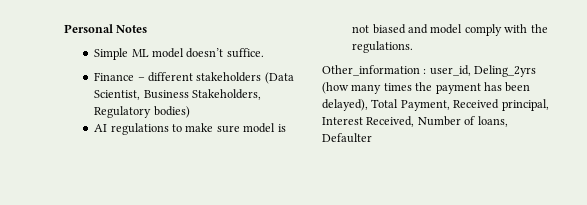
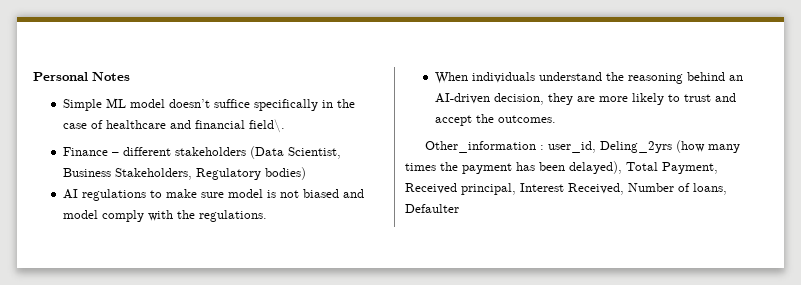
- Simple ML model doesn’t suffice.
+ Simple ML model doesn’t suffice specifically in the case of healthcare and financial field\.
+ When individuals understand the reasoning behind an AI-driven decision, they are more likely to trust and accept the outcomes.

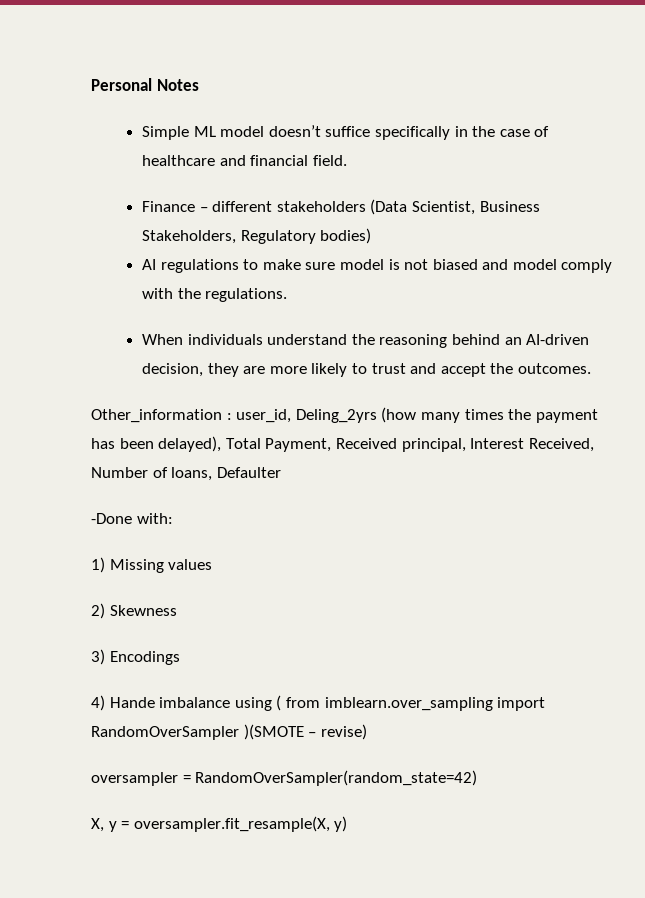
- Simple ML model doesn’t suffice specifically in the case of healthcare and financial field\.
+ Simple ML model doesn’t suffice specifically in the case of healthcare and financial field.
+ -Done with:
+ 1) Missing values
+ 2) Skewness
+ 3) Encodings
+ 4) Hande imbalance using ( from imblearn.over_sampling import RandomOverSampler )(SMOTE – revise)
+ oversampler = RandomOverSampler(random_state=42)
+ X, y = oversampler.fit_resample(X, y)

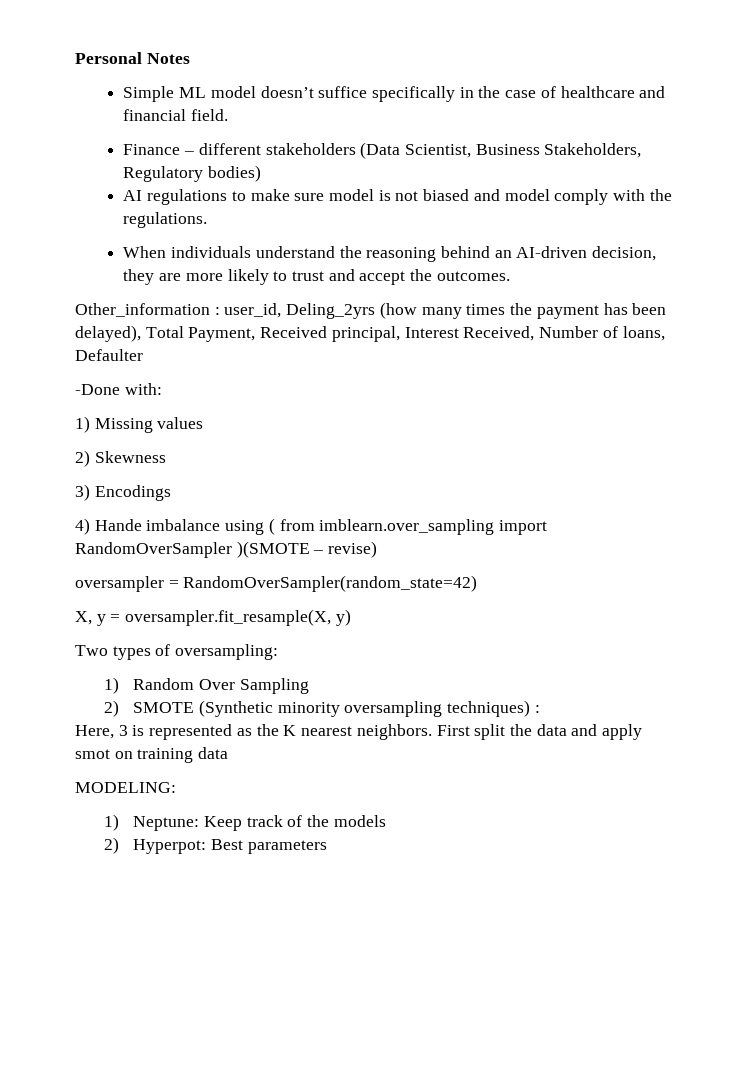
+ Two types of oversampling:
+ 1) Random Over Sampling
+ 2) SMOTE (Synthetic minority oversampling techniques) :
+ Here, 3 is represented as the K nearest neighbors. First split the data and apply smot on training data
+ MODELING:
+ 1) Neptune: Keep track of the models
+ 2) Hyperpot: Best parameters

